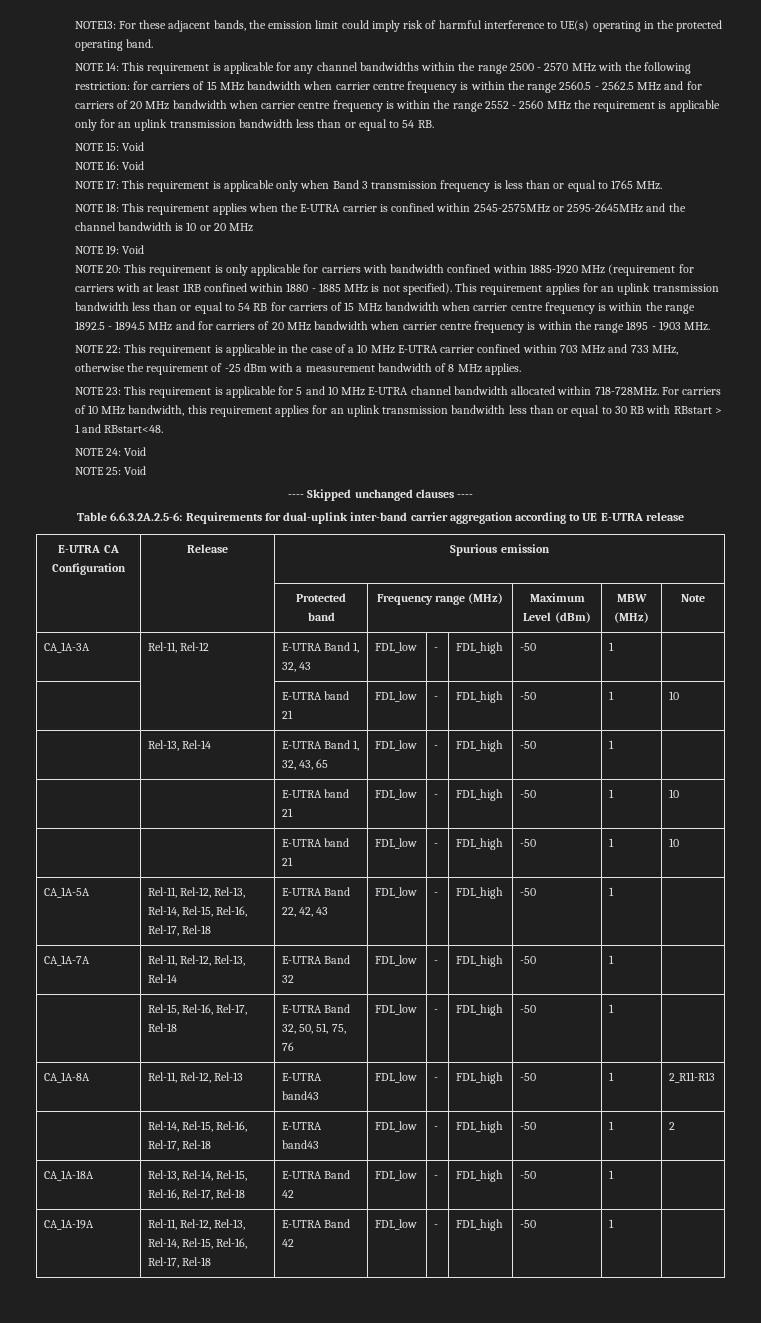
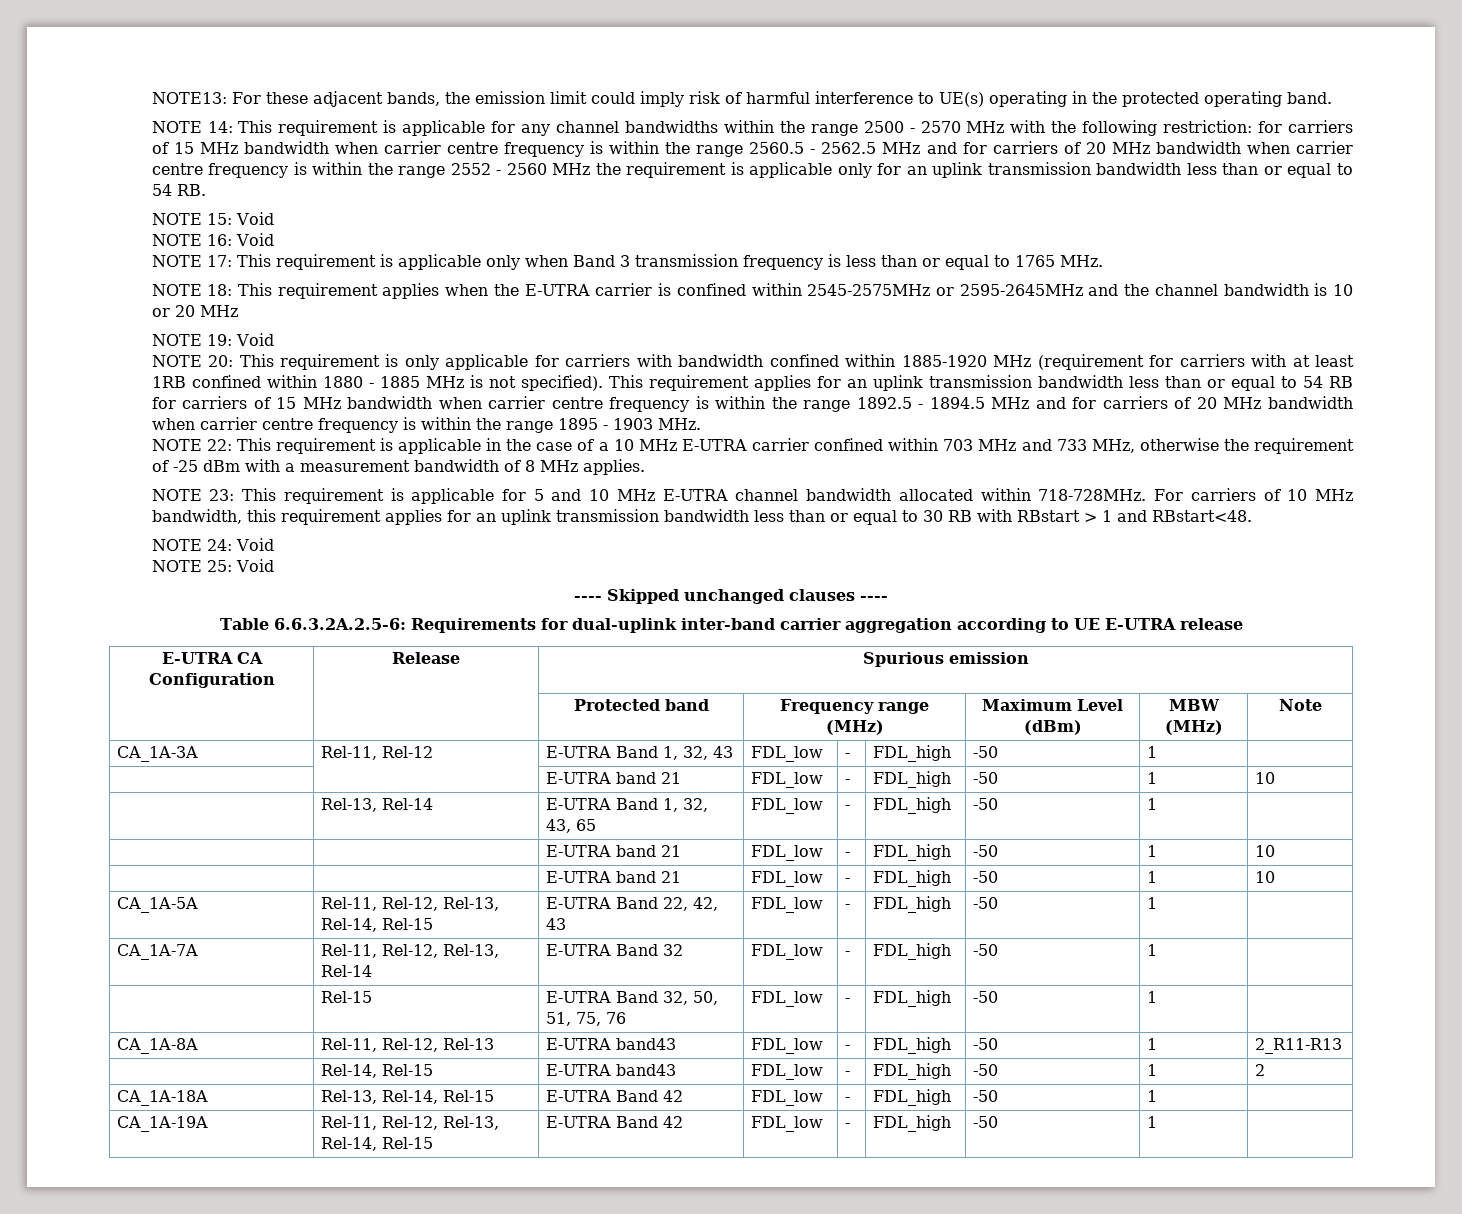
- CA_1A-5A | Rel-11, Rel-12, Rel-13, Rel-14, Rel-15, Rel-16, Rel-17, Rel-18 | E-UTRA Band 22, 42, 43 | FDL_low | - | FDL_high | -50 | 1 |
+ CA_1A-5A | Rel-11, Rel-12, Rel-13, Rel-14, Rel-15 | E-UTRA Band 22, 42, 43 | FDL_low | - | FDL_high | -50 | 1 |
- | Rel-15, Rel-16, Rel-17, Rel-18 | E-UTRA Band 32, 50, 51, 75, 76 | FDL_low | - | FDL_high | -50 | 1 |
+ | Rel-15 | E-UTRA Band 32, 50, 51, 75, 76 | FDL_low | - | FDL_high | -50 | 1 |
- | Rel-14, Rel-15, Rel-16, Rel-17, Rel-18 | E-UTRA band43 | FDL_low | - | FDL_high | -50 | 1 | 2
+ | Rel-14, Rel-15 | E-UTRA band43 | FDL_low | - | FDL_high | -50 | 1 | 2
- CA_1A-18A | Rel-13, Rel-14, Rel-15, Rel-16, Rel-17, Rel-18 | E-UTRA Band 42 | FDL_low | - | FDL_high | -50 | 1 |
+ CA_1A-18A | Rel-13, Rel-14, Rel-15 | E-UTRA Band 42 | FDL_low | - | FDL_high | -50 | 1 |
- CA_1A-19A | Rel-11, Rel-12, Rel-13, Rel-14, Rel-15, Rel-16, Rel-17, Rel-18 | E-UTRA Band 42 | FDL_low | - | FDL_high | -50 | 1 |
+ CA_1A-19A | Rel-11, Rel-12, Rel-13, Rel-14, Rel-15 | E-UTRA Band 42 | FDL_low | - | FDL_high | -50 | 1 |

